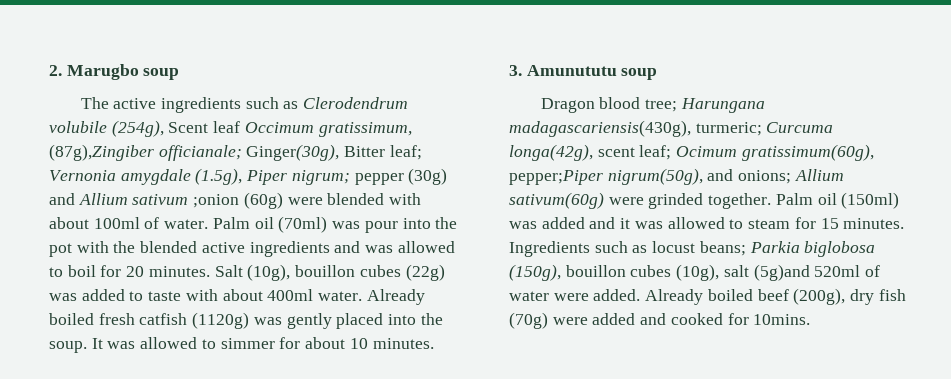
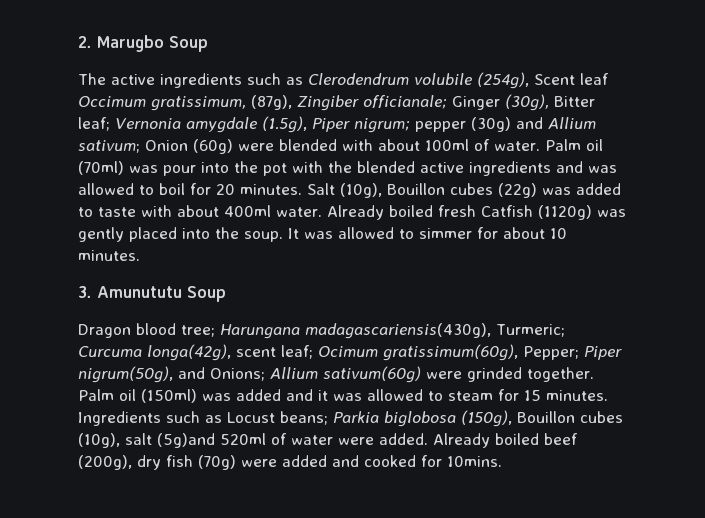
- 2. Marugbo soup
+ 2. Marugbo Soup
- The active ingredients such as Clerodendrum volubile (254g), Scent leaf Occimum gratissimum, (87g),Zingiber officianale; Ginger(30g), Bitter leaf; Vernonia amygdale (1.5g), Piper nigrum; pepper (30g) and Allium sativum ;onion (60g) were blended with about 100ml of water.
+ The active ingredients such as Clerodendrum volubile (254g), Scent leaf Occimum gratissimum, (87g), Zingiber officianale; Ginger (30g), Bitter leaf; Vernonia amygdale (1.5g), Piper nigrum; pepper (30g) and Allium sativum; Onion (60g) were blended with about 100ml of water.
- Salt (10g), bouillon cubes (22g) was added to taste with about 400ml water.
+ Salt (10g), Bouillon cubes (22g) was added to taste with about 400ml water.
- Already boiled fresh catfish (1120g) was gently placed into the soup.
+ Already boiled fresh Catfish (1120g) was gently placed into the soup.
- 3. Amunututu soup
+ 3. Amunututu Soup
- Dragon blood tree; Harungana madagascariensis(430g), turmeric; Curcuma longa(42g), scent leaf; Ocimum gratissimum(60g), pepper;Piper nigrum(50g), and onions; Allium sativum(60g) were grinded together.
+ Dragon blood tree; Harungana madagascariensis(430g), Turmeric; Curcuma longa(42g), scent leaf; Ocimum gratissimum(60g), Pepper; Piper nigrum(50g), and Onions; Allium sativum(60g) were grinded together.
- Ingredients such as locust beans; Parkia biglobosa (150g), bouillon cubes (10g), salt (5g)and 520ml of water were added.
+ Ingredients such as Locust beans; Parkia biglobosa (150g), Bouillon cubes (10g), salt (5g)and 520ml of water were added.

